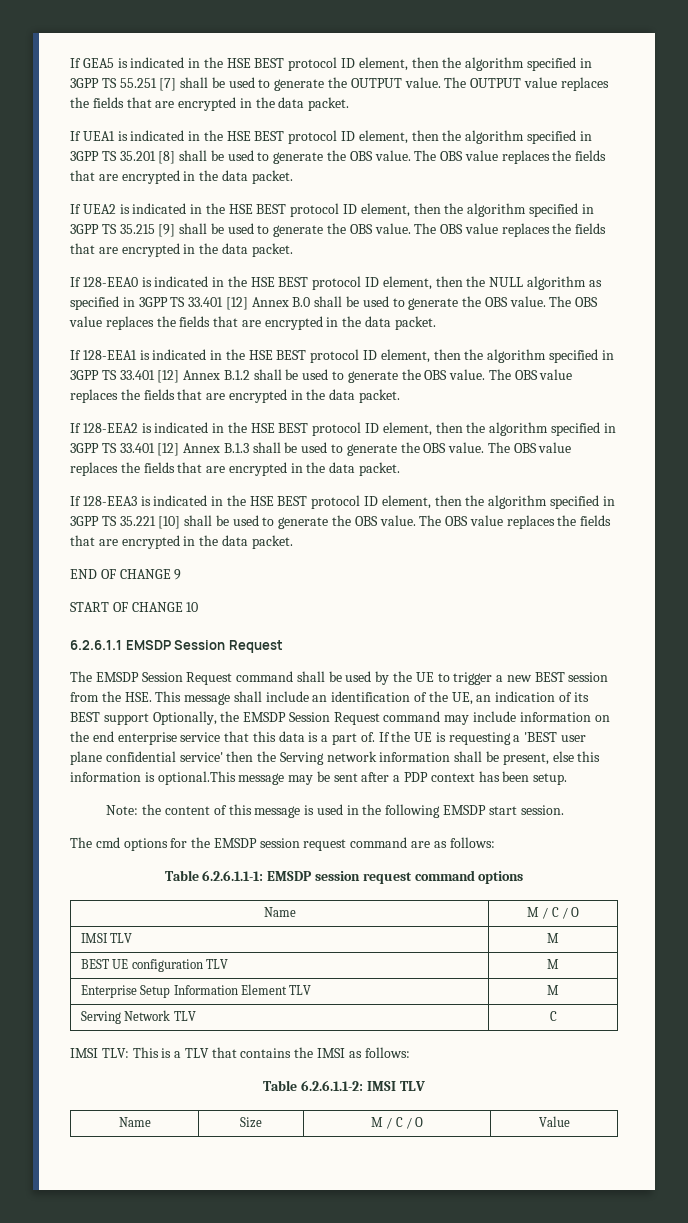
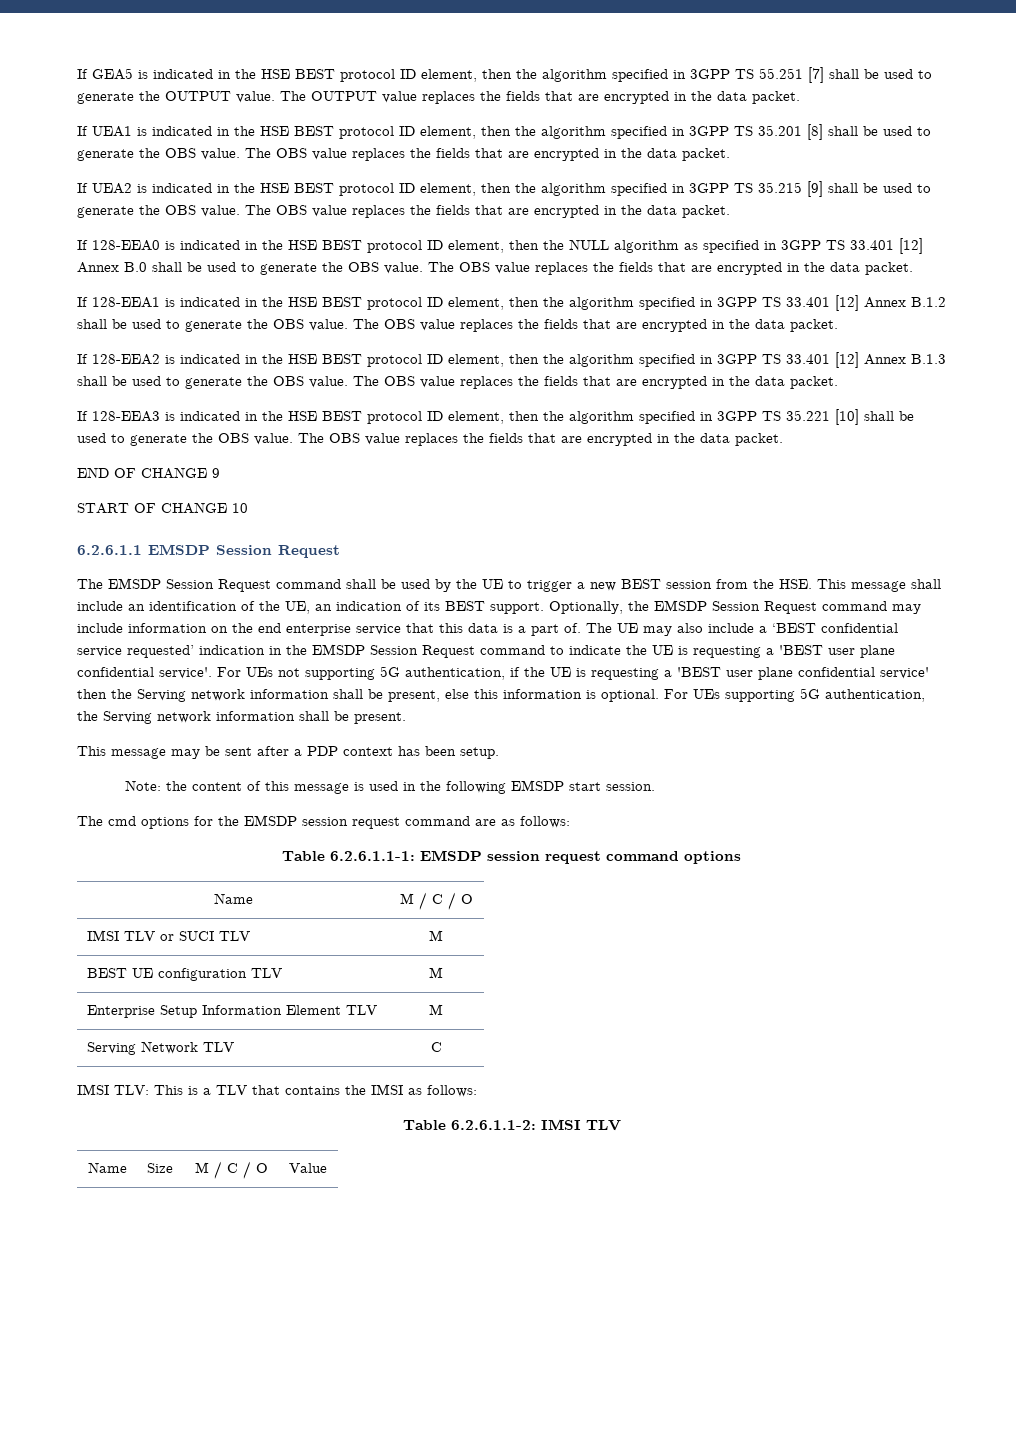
- The EMSDP Session Request command shall be used by the UE to trigger a new BEST session from the HSE. This message shall include an identification of the UE, an indication of its BEST support Optionally, the EMSDP Session Request command may include information on the end enterprise service that this data is a part of.
+ The EMSDP Session Request command shall be used by the UE to trigger a new BEST session from the HSE. This message shall include an identification of the UE, an indication of its BEST support. Optionally, the EMSDP Session Request command may include information on the end enterprise service that this data is a part of.
- If the UE is requesting a 'BEST user plane confidential service' then the Serving network information shall be present, else this information is optional.This message may be sent after a PDP context has been setup.
+ The UE may also include a ‘BEST confidential service requested’ indication in the EMSDP Session Request command to indicate the UE is requesting a 'BEST user plane confidential service'. For UEs not supporting 5G authentication, if the UE is requesting a 'BEST user plane confidential service' then the Serving network information shall be present, else this information is optional. For UEs supporting 5G authentication, the Serving network information shall be present.
+ This message may be sent after a PDP context has been setup.
- IMSI TLV | M
+ IMSI TLV or SUCI TLV | M

